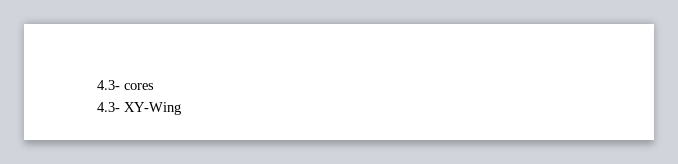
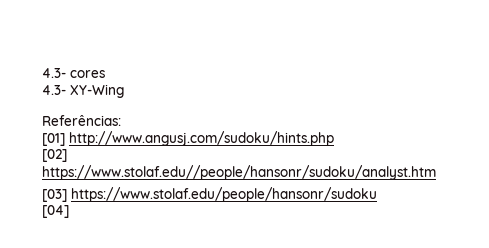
+ Referências:
+ [01] http://www.angusj.com/sudoku/hints.php
+ [02] https://www.stolaf.edu//people/hansonr/sudoku/analyst.htm
+ [03] https://www.stolaf.edu/people/hansonr/sudoku
+ [04]

